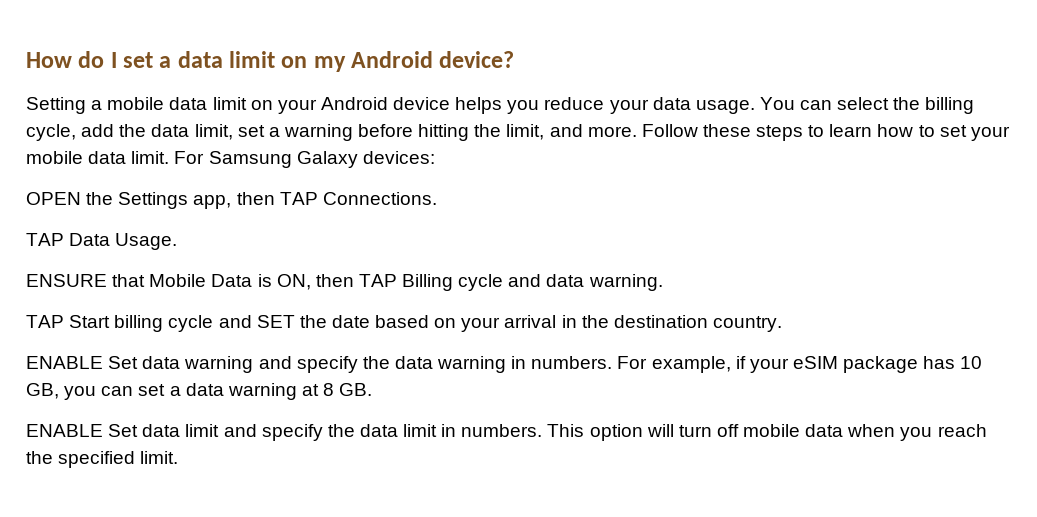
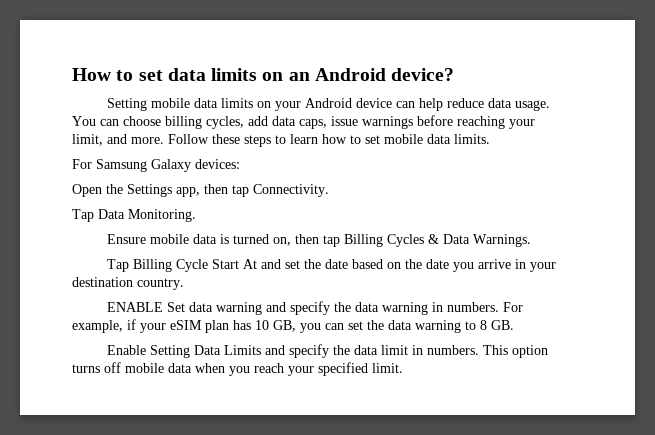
- How do I set a data limit on my Android device?
+ How to set data limits on an Android device?
- Setting a mobile data limit on your Android device helps you reduce your data usage. You can select the billing cycle, add the data limit, set a warning before hitting the limit, and more.
+ Setting mobile data limits on your Android device can help reduce data usage. You can choose billing cycles, add data caps, issue warnings before reaching your limit, and more.
- Follow these steps to learn how to set your mobile data limit. For Samsung Galaxy devices:
+ Follow these steps to learn how to set mobile data limits.
+ For Samsung Galaxy devices:
- OPEN the Settings app, then TAP Connections.
- TAP Data Usage.
- ENSURE that Mobile Data is ON, then TAP Billing cycle and data warning.
- TAP Start billing cycle and SET the date based on your arrival in the destination country.
+ Open the Settings app, then tap Connectivity.
+ Tap Data Monitoring.
+ Ensure mobile data is turned on, then tap Billing Cycles & Data Warnings.
+ Tap Billing Cycle Start At and set the date based on the date you arrive in your destination country.
- For example, if your eSIM package has 10 GB, you can set a data warning at 8 GB.
+ For example, if your eSIM plan has 10 GB, you can set the data warning to 8 GB.
- ENABLE Set data limit and specify the data limit in numbers.
+ Enable Setting Data Limits and specify the data limit in numbers.
- This option will turn off mobile data when you reach the specified limit.
+ This option turns off mobile data when you reach your specified limit.

